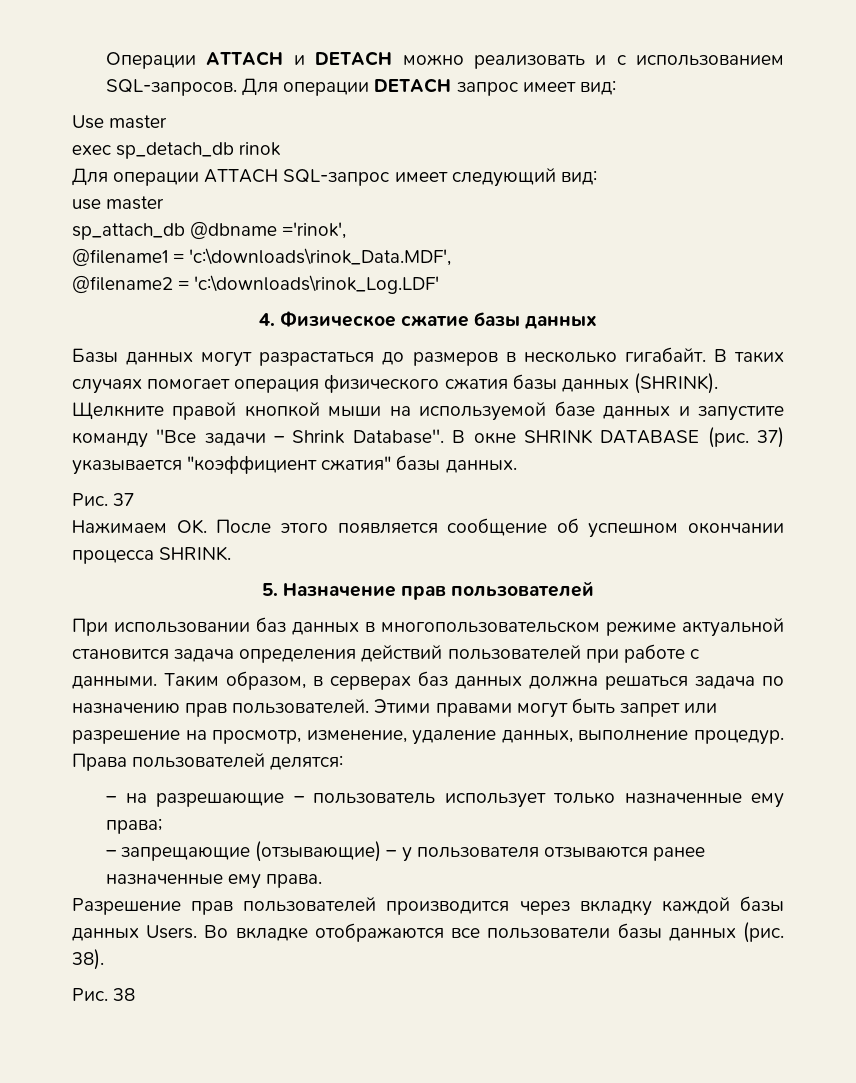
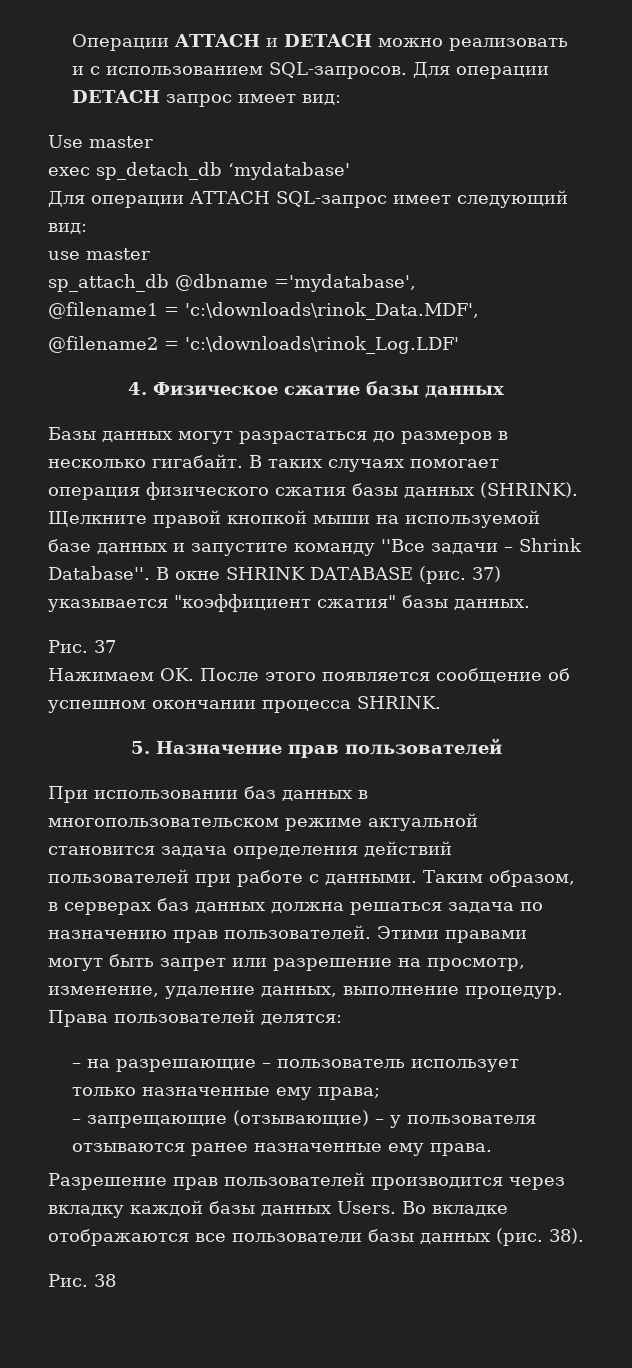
- exec sp_detach_db rinok
+ exec sp_detach_db ‘mydatabase'
- sp_attach_db @dbname ='rinok',
+ sp_attach_db @dbname ='mydatabase',

